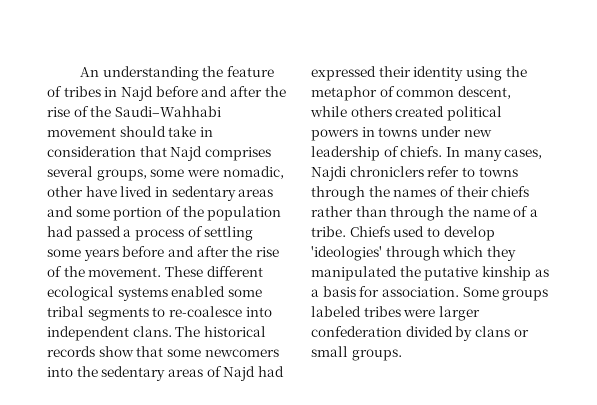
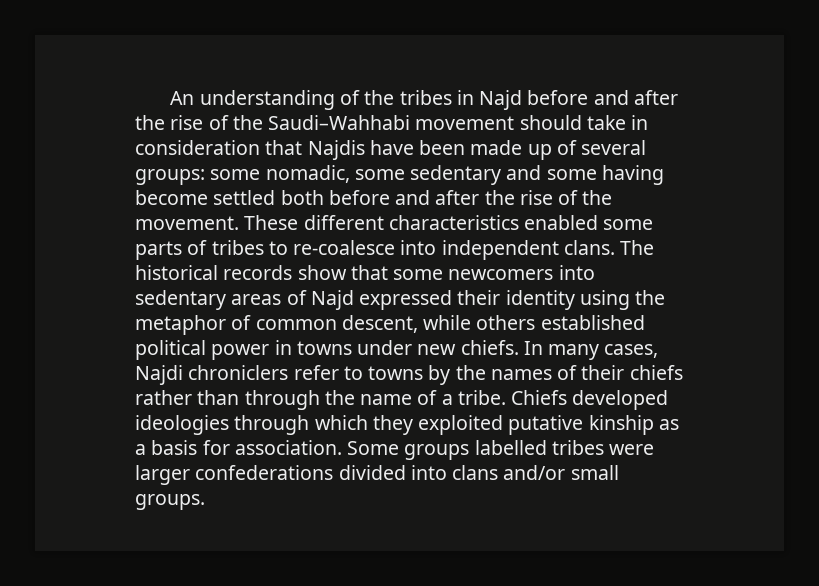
- An understanding the feature of tribes in Najd before and after the rise of the Saudi–Wahhabi movement should take in consideration that Najd comprises several groups, some were nomadic, other have lived in sedentary areas and some portion of the population had passed a process of settling some years before and after the rise of the movement.
+ An understanding of the tribes in Najd before and after the rise of the Saudi–Wahhabi movement should take in consideration that Najdis have been made up of several groups: some nomadic, some sedentary and some having become settled both before and after the rise of the movement.
- These different ecological systems enabled some tribal segments to re-coalesce into independent clans.
+ These different characteristics enabled some parts of tribes to re-coalesce into independent clans.
- The historical records show that some newcomers into the sedentary areas of Najd had expressed their identity using the metaphor of common descent, while others created political powers in towns under new leadership of chiefs.
+ The historical records show that some newcomers into sedentary areas of Najd expressed their identity using the metaphor of common descent, while others established political power in towns under new chiefs.
- In many cases, Najdi chroniclers refer to towns through the names of their chiefs rather than through the name of a tribe.
+ In many cases, Najdi chroniclers refer to towns by the names of their chiefs rather than through the name of a tribe.
- Chiefs used to develop 'ideologies' through which they manipulated the putative kinship as a basis for association.
+ Chiefs developed ideologies through which they exploited putative kinship as a basis for association.
- Some groups labeled tribes were larger confederation divided by clans or small groups.
+ Some groups labelled tribes were larger confederations divided into clans and/or small groups.

